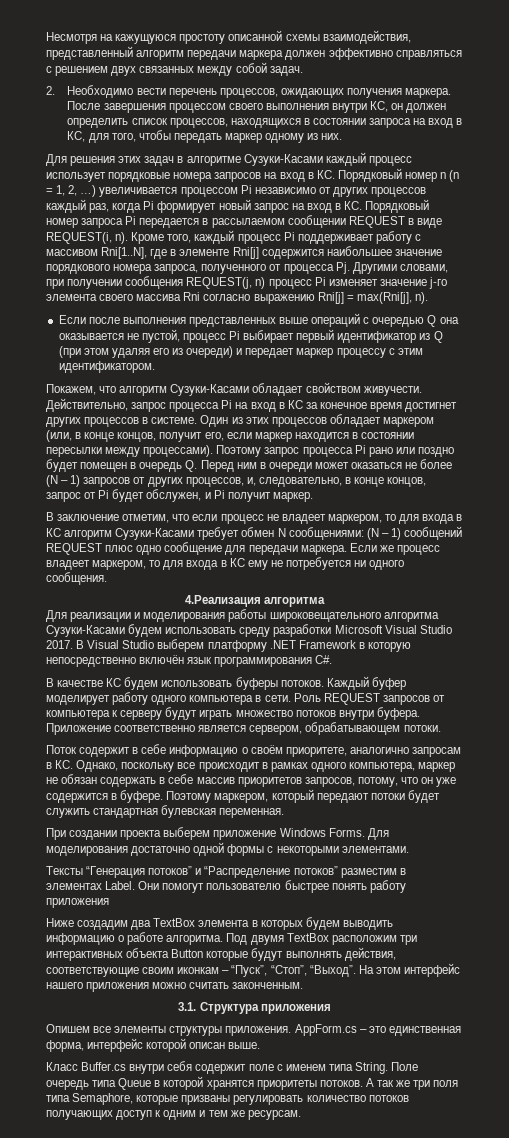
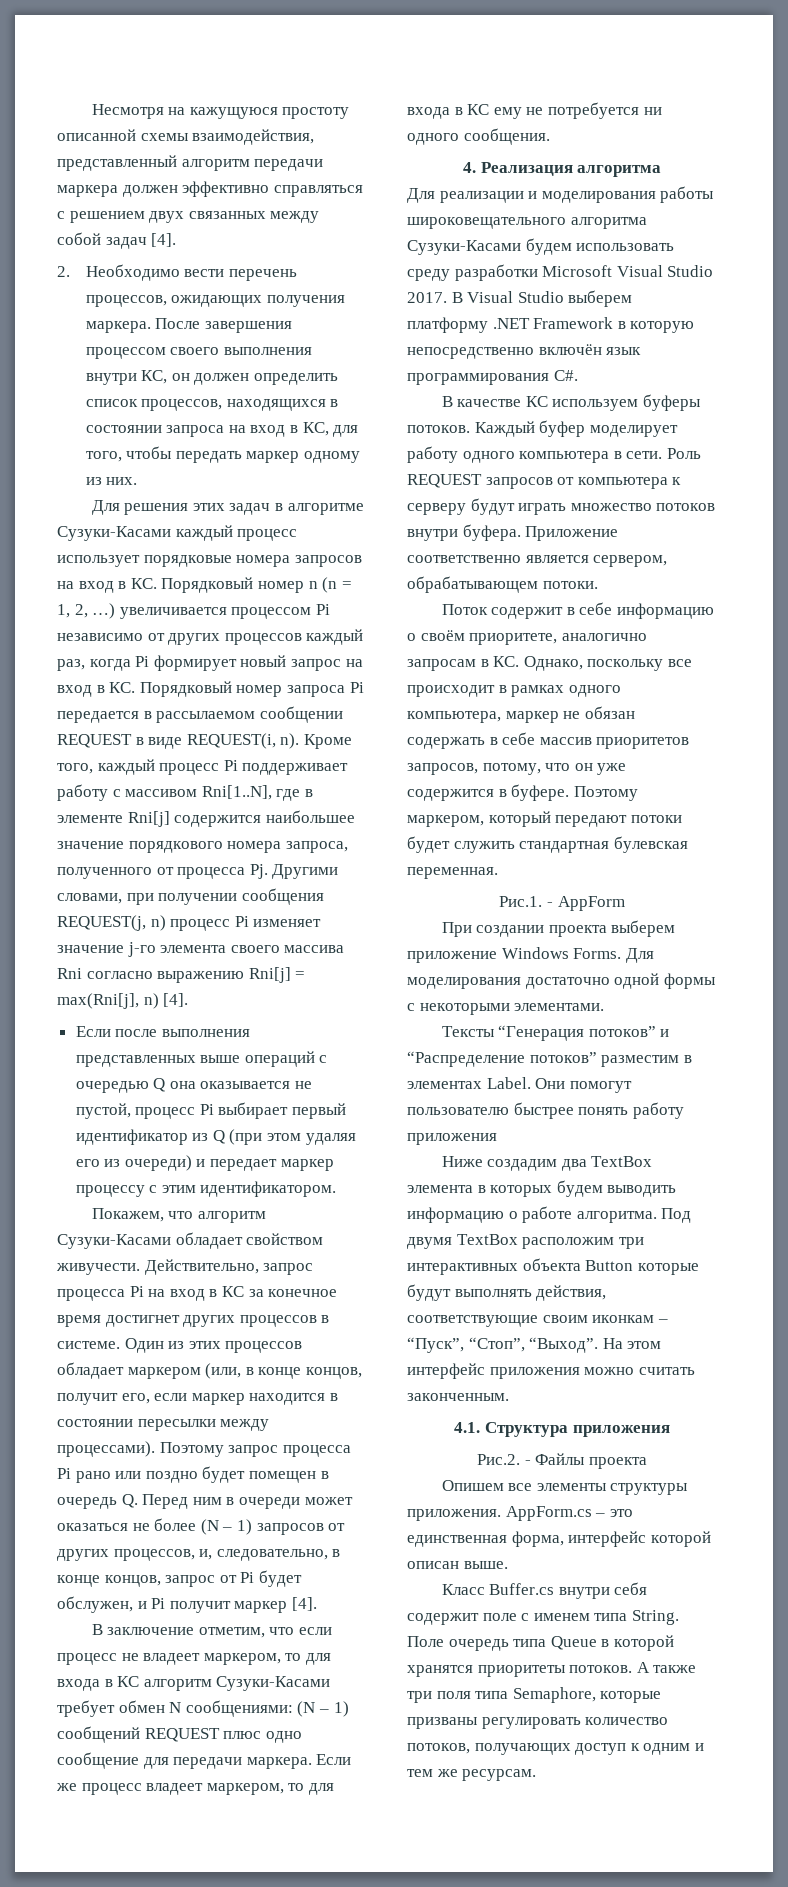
- Несмотря на кажущуюся простоту описанной схемы взаимодействия, представленный алгоритм передачи маркера должен эффективно справляться с решением двух связанных между собой задач.
+ Несмотря на кажущуюся простоту описанной схемы взаимодействия, представленный алгоритм передачи маркера должен эффективно справляться с решением двух связанных между собой задач [4].
- Кроме того, каждый процесс Pi поддерживает работу с массивом Rni[1..N], где в элементе Rni[j] содержится наибольшее значение порядкового номера запроса, полученного от процесса Pj. Другими словами, при получении сообщения REQUEST(j, n) процесс Pi изменяет значение j-го элемента своего массива Rni согласно выражению Rni[j] = max(Rni[j], n).
+ Кроме того, каждый процесс Pi поддерживает работу с массивом Rni[1..N], где в элементе Rni[j] содержится наибольшее значение порядкового номера запроса, полученного от процесса Pj. Другими словами, при получении сообщения REQUEST(j, n) процесс Pi изменяет значение j-го элемента своего массива Rni согласно выражению Rni[j] = max(Rni[j], n) [4].
- Поэтому запрос процесса Рi рано или поздно будет помещен в очередь Q. Перед ним в очереди может оказаться не более (N – 1) запросов от других процессов, и, следовательно, в конце концов, запрос от Рi будет обслужен, и Рi получит маркер.
+ Поэтому запрос процесса Рi рано или поздно будет помещен в очередь Q. Перед ним в очереди может оказаться не более (N – 1) запросов от других процессов, и, следовательно, в конце концов, запрос от Рi будет обслужен, и Рi получит маркер [4].
- 4.Реализация алгоритма
+ 4. Реализация алгоритма
- В качестве КС будем использовать буферы потоков.
+ В качестве КС используем буферы потоков.
+ Рис.1. - AppForm
- На этом интерфейс нашего приложения можно считать законченным.
+ На этом интерфейс приложения можно считать законченным.
- 3.1. Структура приложения
+ 4.1. Структура приложения
+ Рис.2. - Файлы проекта
- А так же три поля типа Semaphore, которые призваны регулировать количество потоков получающих доступ к одним и тем же ресурсам.
+ А также три поля типа Semaphore, которые призваны регулировать количество потоков, получающих доступ к одним и тем же ресурсам.

